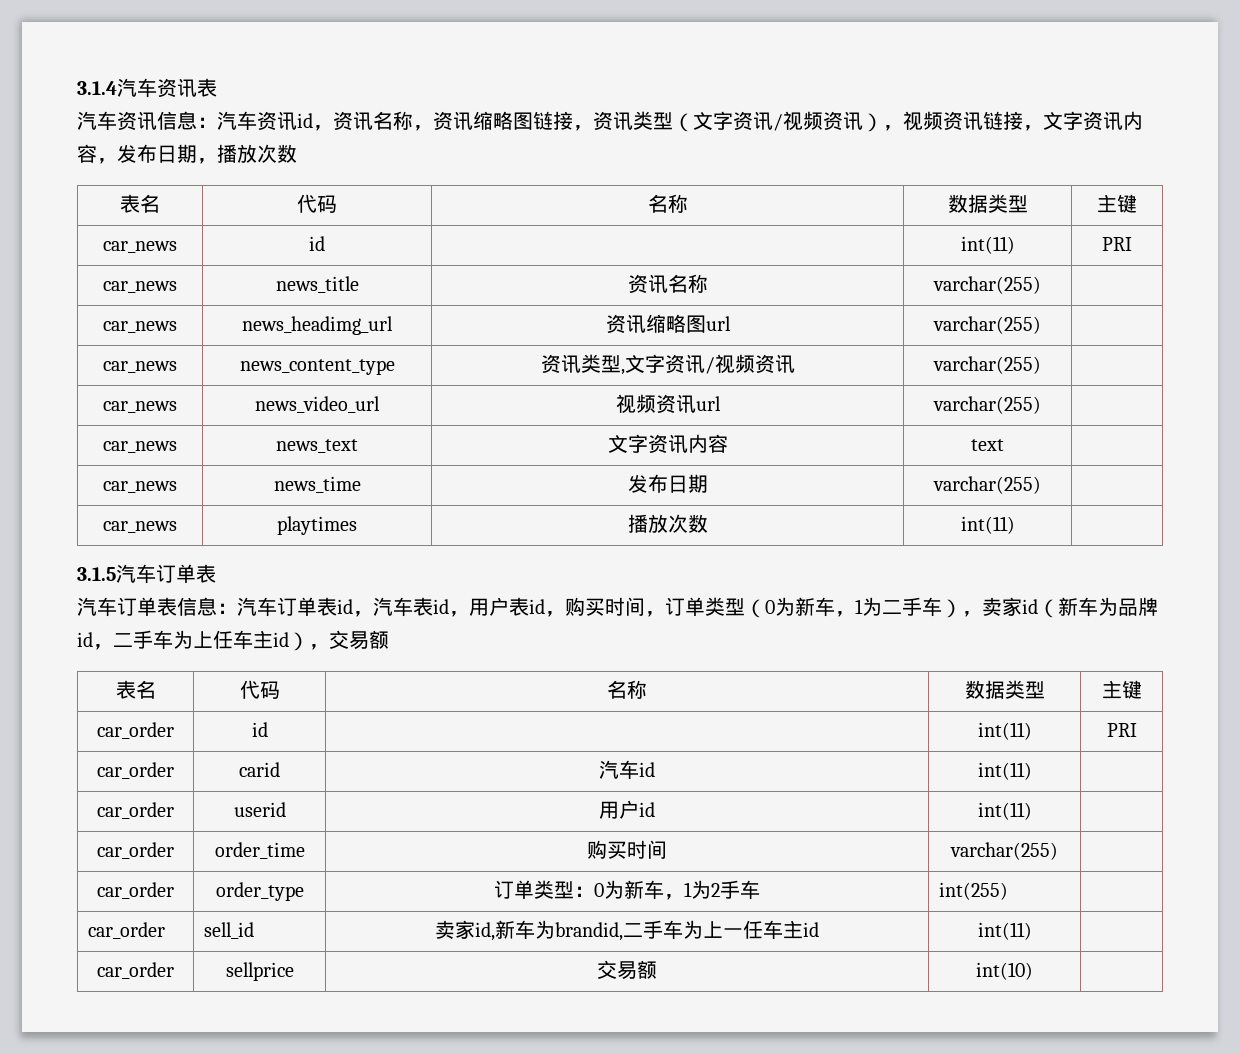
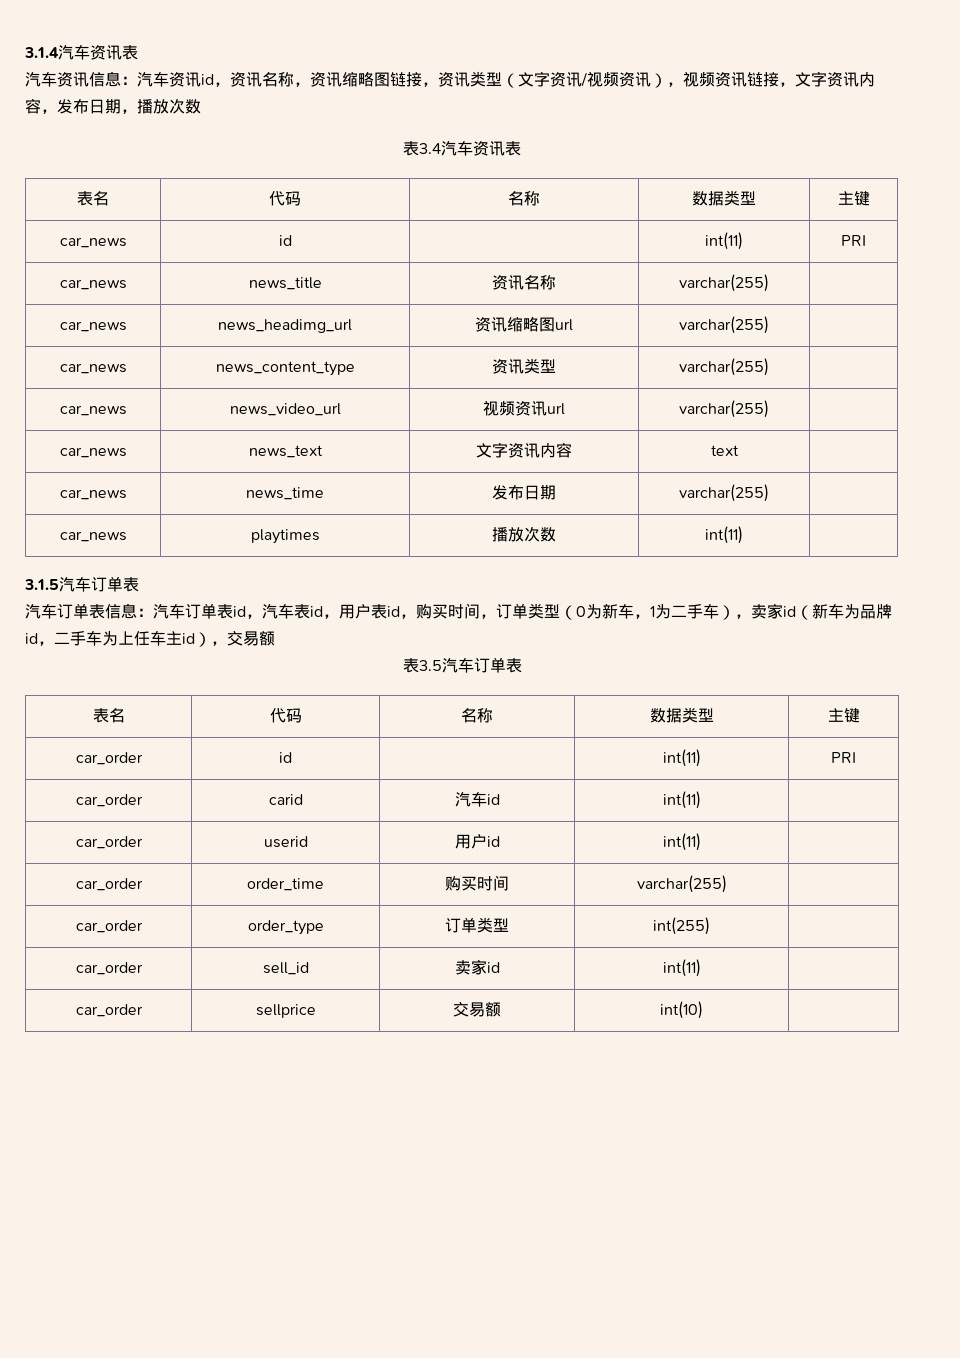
+ 表3.4汽车资讯表
- car_news | news_content_type | 资讯类型,文字资讯/视频资讯 | varchar(255) |
+ car_news | news_content_type | 资讯类型 | varchar(255) |
+ 表3.5汽车订单表
- car_order | order_type | 订单类型：0为新车，1为2手车 | int(255) |
- car_order | sell_id | 卖家id,新车为brandid,二手车为上一任车主id | int(11) |
+ car_order | order_type | 订单类型 | int(255) |
+ car_order | sell_id | 卖家id | int(11) |

